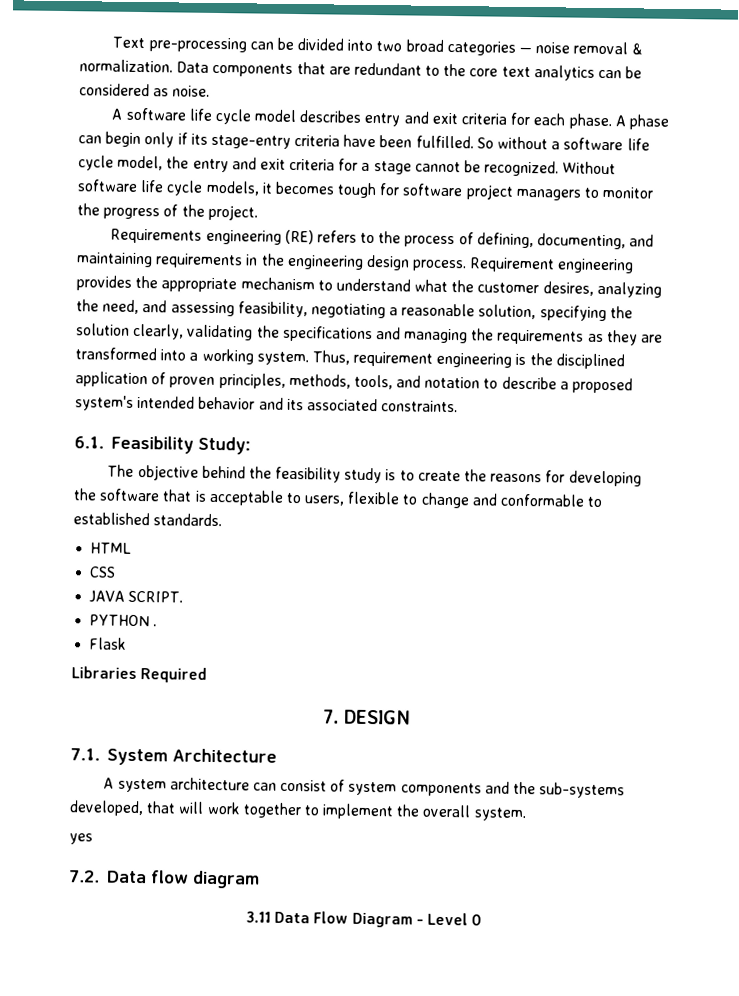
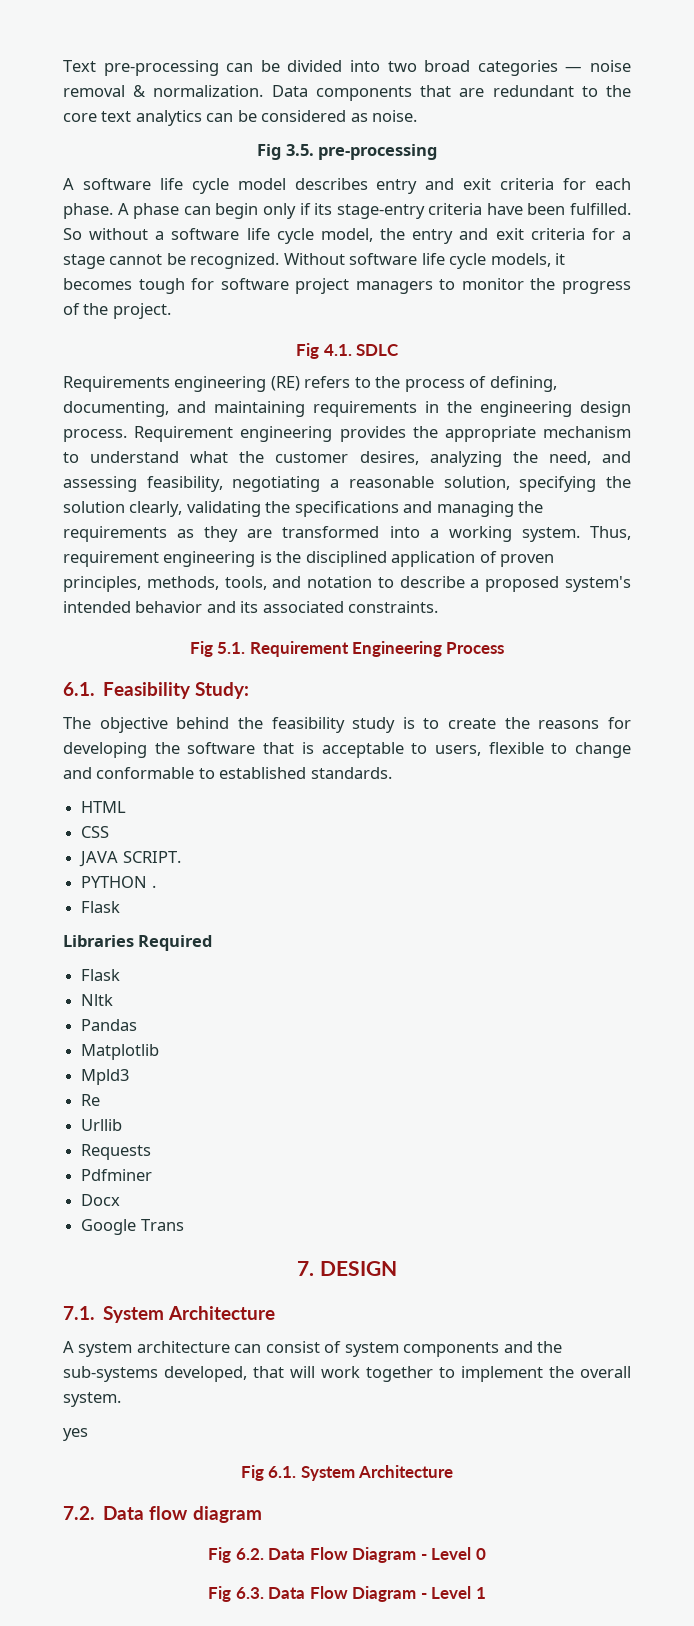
+ Fig 3.5. pre-processing
+ Fig 4.1. SDLC
+ Fig 5.1. Requirement Engineering Process
  Libraries Required
+ Flask
+ Nltk
+ Pandas
+ Matplotlib
+ Mpld3
+ Re
+ Urllib
+ Requests
+ Pdfminer
+ Docx
+ Google Trans
+ Fig 6.1. System Architecture
- 3.11 Data Flow Diagram - Level 0
+ Fig 6.2. Data Flow Diagram - Level 0
+ Fig 6.3. Data Flow Diagram - Level 1

